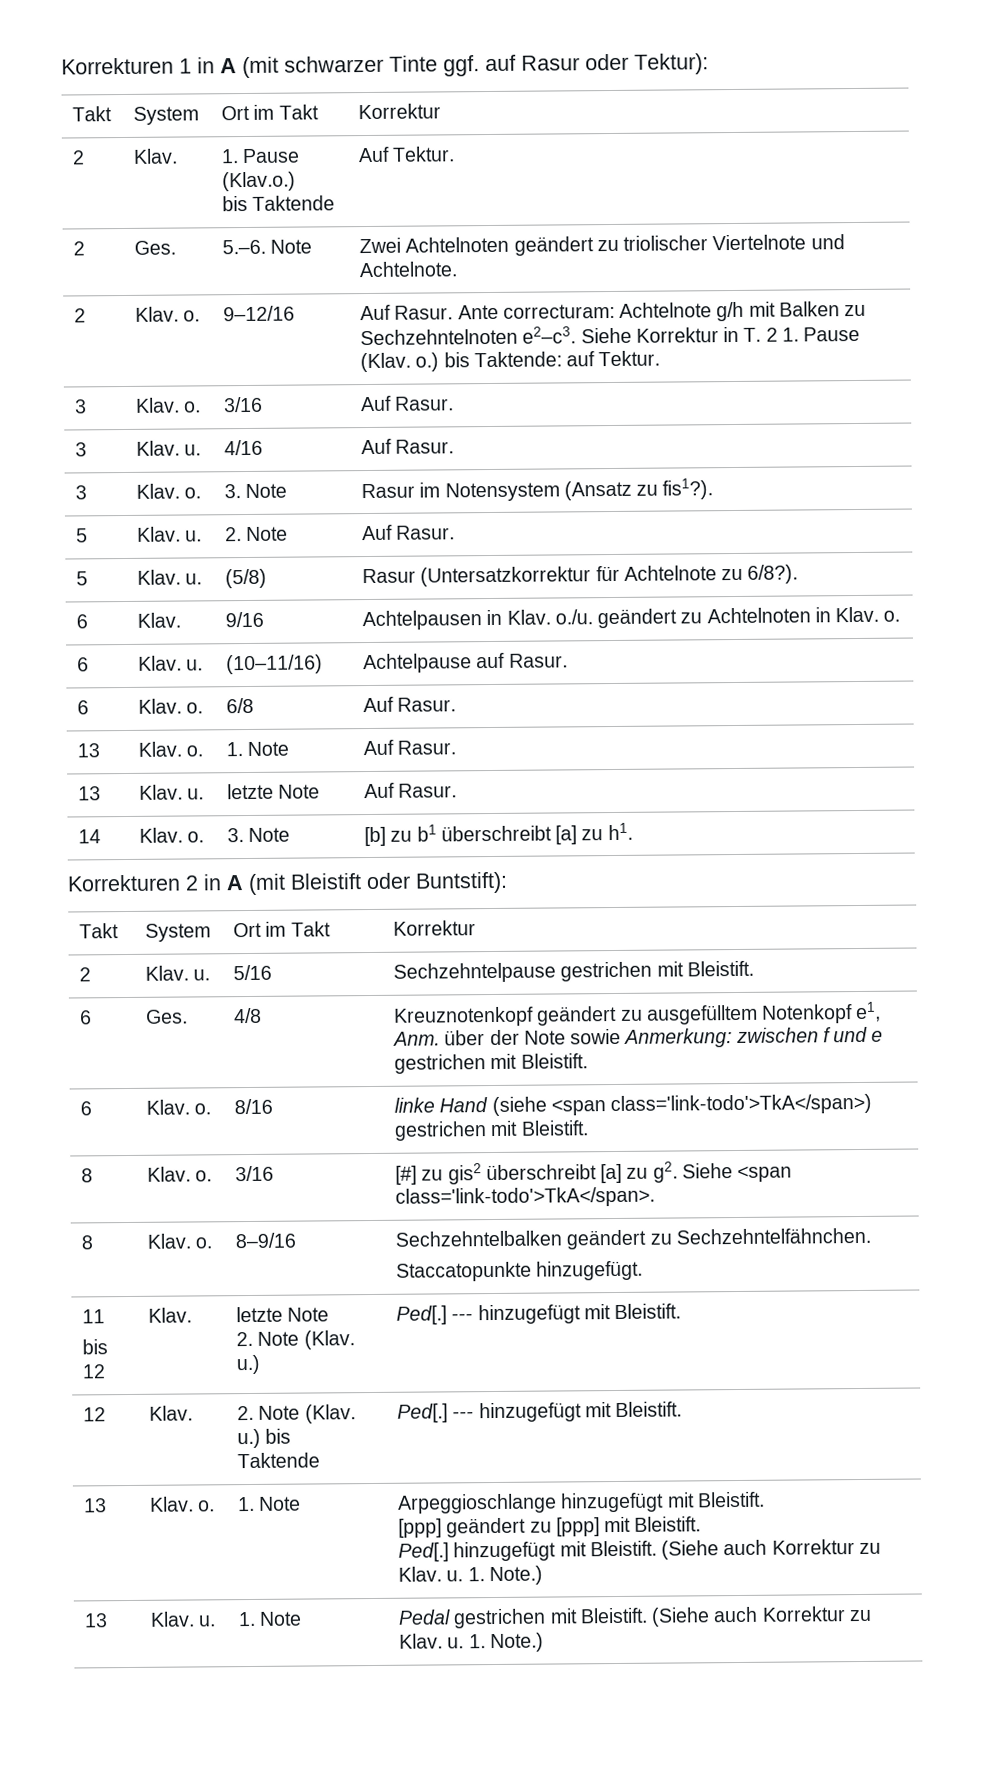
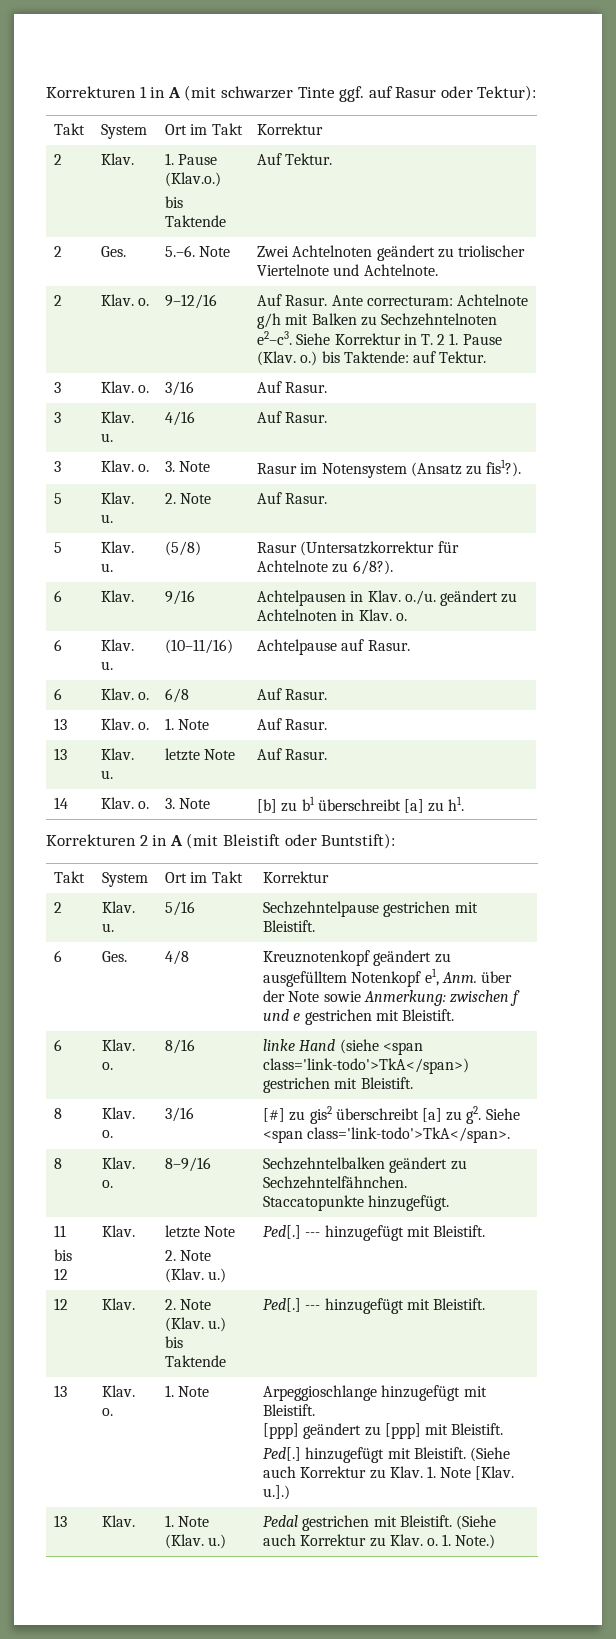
  13 | Klav. o. | 1. Note | Arpeggioschlange hinzugefügt mit Bleistift.
  [ppp] geändert zu [ppp] mit Bleistift.
- Ped[.] hinzugefügt mit Bleistift. (Siehe auch Korrektur zu Klav. u. 1. Note.)
- 13 | Klav. u. | 1. Note | Pedal gestrichen mit Bleistift. (Siehe auch Korrektur zu Klav. u. 1. Note.)
+ Ped[.] hinzugefügt mit Bleistift. (Siehe auch Korrektur zu Klav. 1. Note [Klav. u.].)
+ 13 | Klav. | 1. Note (Klav. u.) | Pedal gestrichen mit Bleistift. (Siehe auch Korrektur zu Klav. o. 1. Note.)

